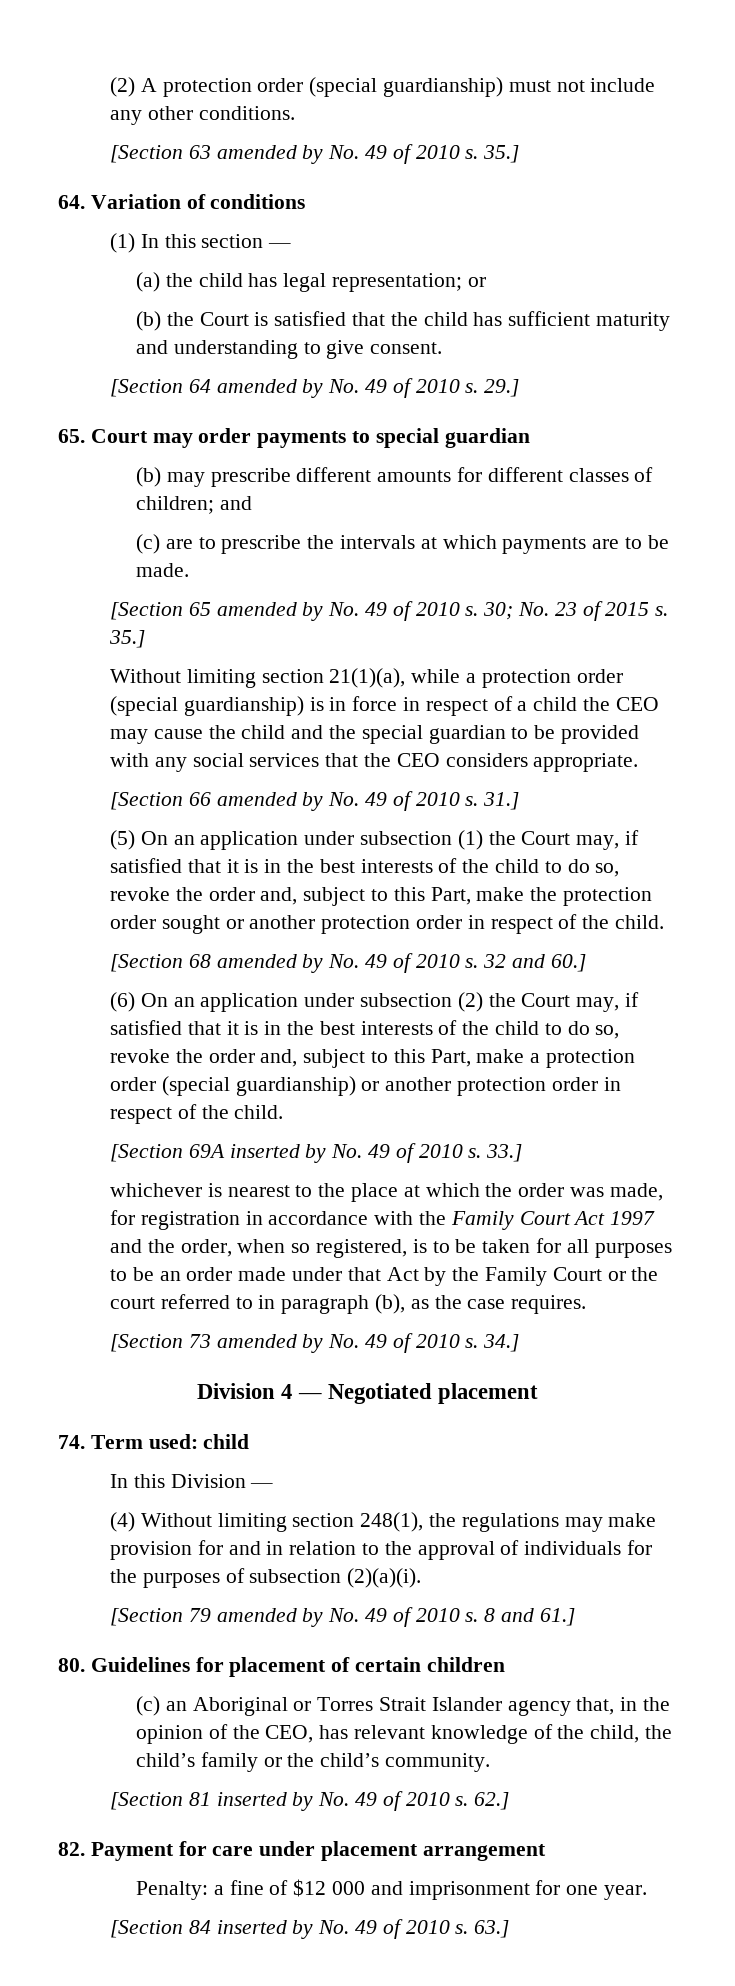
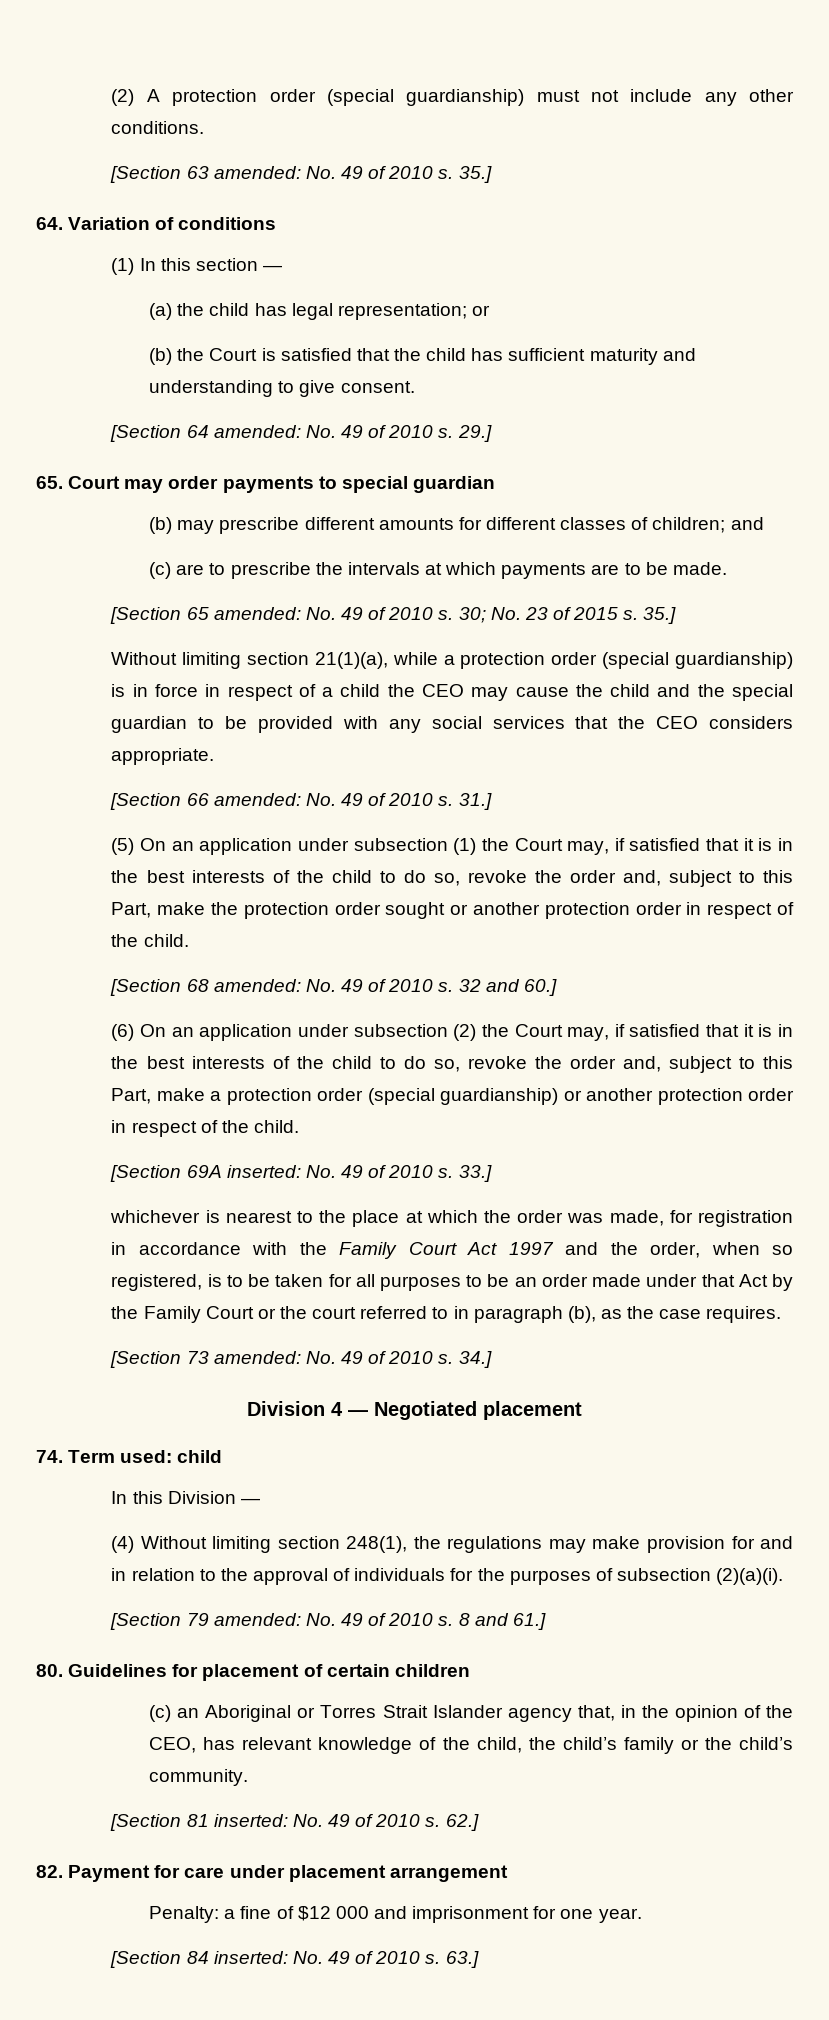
- [Section 63 amended by No. 49 of 2010 s.
+ [Section 63 amended: No. 49 of 2010 s.
- [Section 64 amended by No. 49 of 2010 s.
+ [Section 64 amended: No. 49 of 2010 s.
- [Section 65 amended by No. 49 of 2010 s.
+ [Section 65 amended: No. 49 of 2010 s.
- [Section 66 amended by No. 49 of 2010 s.
+ [Section 66 amended: No. 49 of 2010 s.
- [Section 68 amended by No. 49 of 2010 s.
+ [Section 68 amended: No. 49 of 2010 s.
- [Section 69A inserted by No. 49 of 2010 s.
+ [Section 69A inserted: No. 49 of 2010 s.
- [Section 73 amended by No. 49 of 2010 s.
+ [Section 73 amended: No. 49 of 2010 s.
- [Section 79 amended by No. 49 of 2010 s.
+ [Section 79 amended: No. 49 of 2010 s.
- [Section 81 inserted by No. 49 of 2010 s.
+ [Section 81 inserted: No. 49 of 2010 s.
- [Section 84 inserted by No. 49 of 2010 s.
+ [Section 84 inserted: No. 49 of 2010 s.

